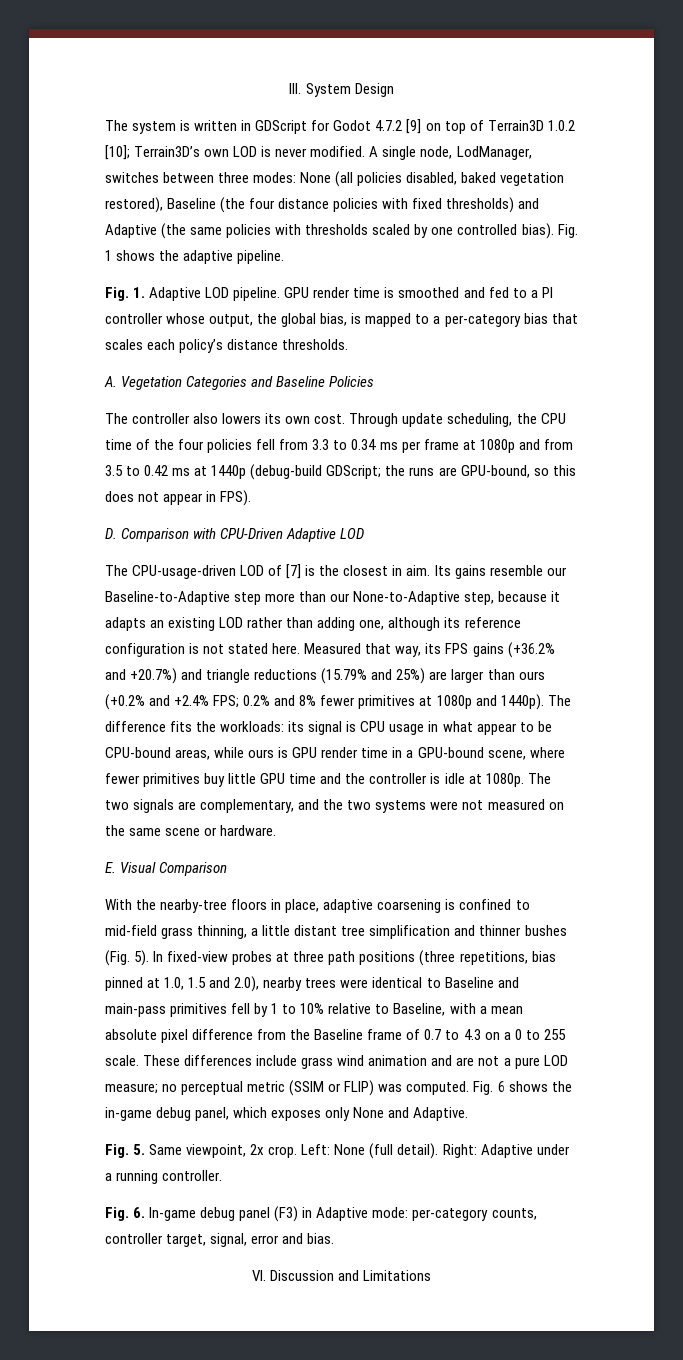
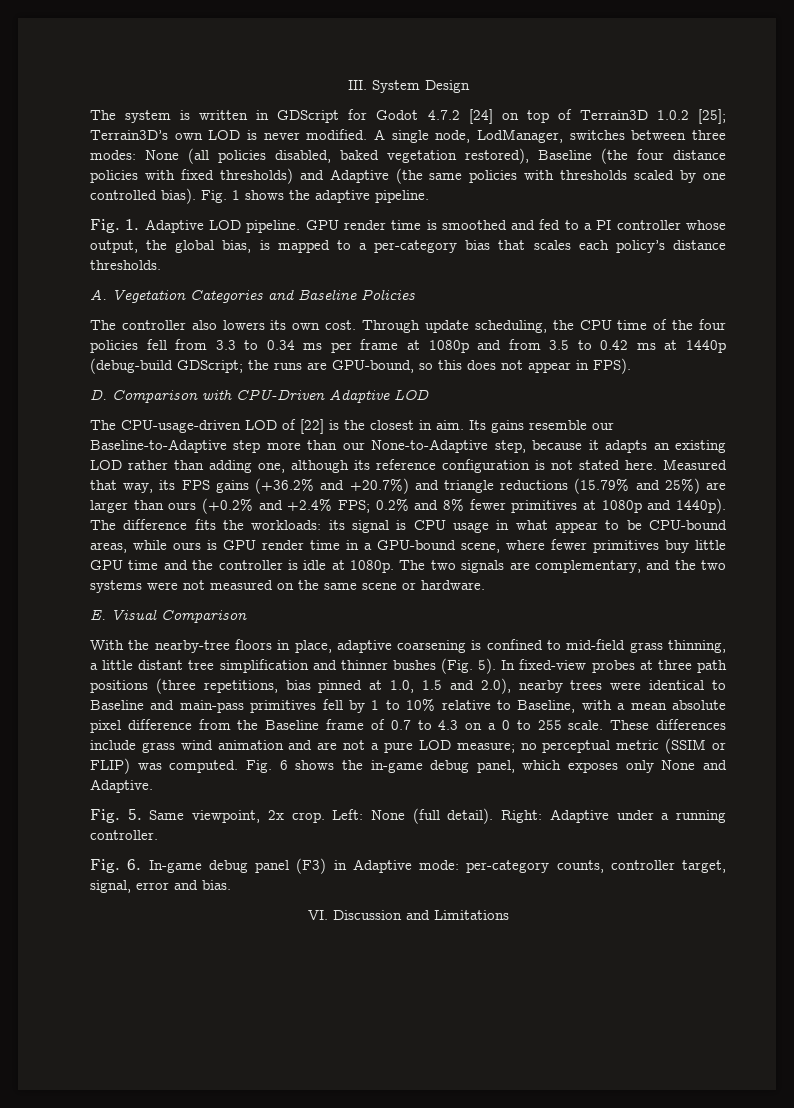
- The system is written in GDScript for Godot 4.7.2 [9] on top of Terrain3D 1.0.2 [10]; Terrain3D’s own LOD is never modified.
+ The system is written in GDScript for Godot 4.7.2 [24] on top of Terrain3D 1.0.2 [25]; Terrain3D’s own LOD is never modified.
- The CPU-usage-driven LOD of [7] is the closest in aim.
+ The CPU-usage-driven LOD of [22] is the closest in aim.

